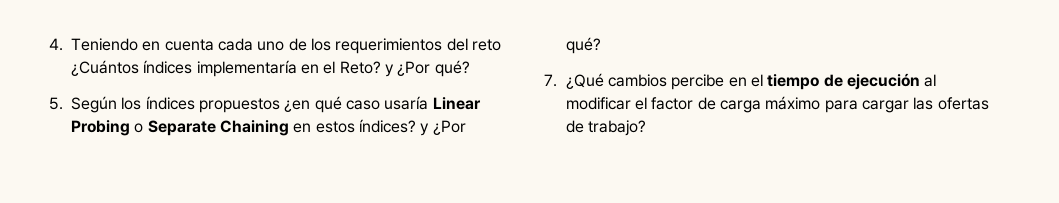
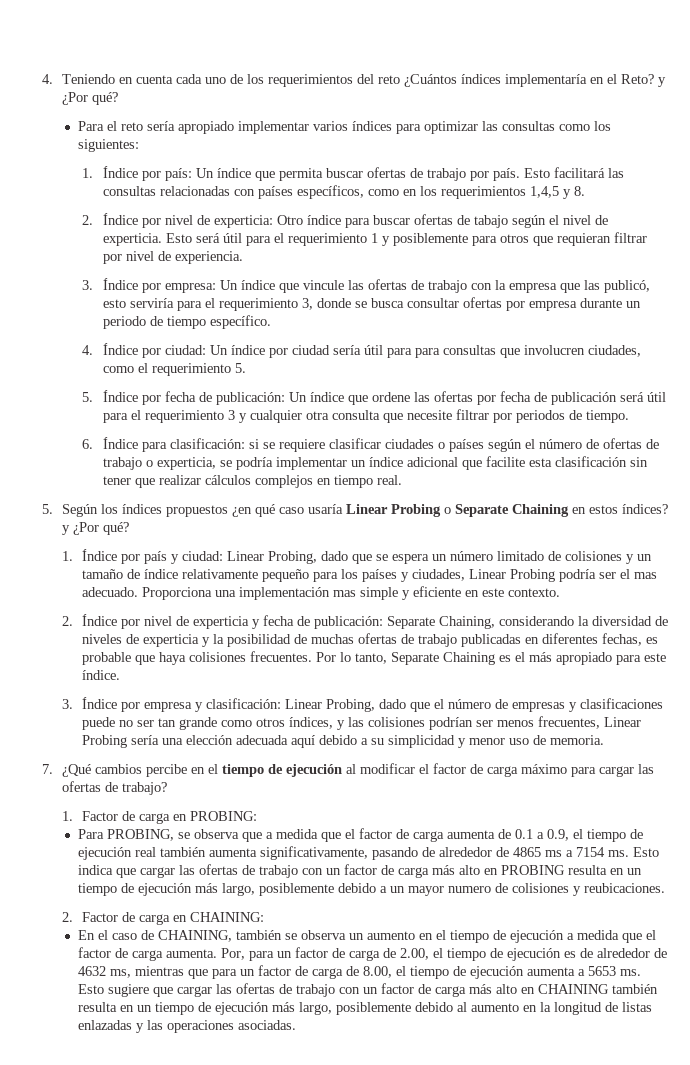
+ Para el reto sería apropiado implementar varios índices para optimizar las consultas como los siguientes:
+ 1. Índice por país: Un índice que permita buscar ofertas de trabajo por país. Esto facilitará las consultas relacionadas con países específicos, como en los requerimientos 1,4,5 y 8.
+ 2. Índice por nivel de experticia: Otro índice para buscar ofertas de tabajo según el nivel de experticia. Esto será útil para el requerimiento 1 y posiblemente para otros que requieran filtrar por nivel de experiencia.
+ 3. Índice por empresa: Un índice que vincule las ofertas de trabajo con la empresa que las publicó, esto serviría para el requerimiento 3, donde se busca consultar ofertas por empresa durante un periodo de tiempo específico.
+ 4. Índice por ciudad: Un índice por ciudad sería útil para para consultas que involucren ciudades, como el requerimiento 5.
+ 5. Índice por fecha de publicación: Un índice que ordene las ofertas por fecha de publicación será útil para el requerimiento 3 y cualquier otra consulta que necesite filtrar por periodos de tiempo.
+ 6. Índice para clasificación: si se requiere clasificar ciudades o países según el número de ofertas de trabajo o experticia, se podría implementar un índice adicional que facilite esta clasificación sin tener que realizar cálculos complejos en tiempo real.
+ 1. Índice por país y ciudad: Linear Probing, dado que se espera un número limitado de colisiones y un tamaño de índice relativamente pequeño para los países y ciudades, Linear Probing podría ser el mas adecuado. Proporciona una implementación mas simple y eficiente en este contexto.
+ 2. Índice por nivel de experticia y fecha de publicación: Separate Chaining, considerando la diversidad de niveles de experticia y la posibilidad de muchas ofertas de trabajo publicadas en diferentes fechas, es probable que haya colisiones frecuentes. Por lo tanto, Separate Chaining es el más apropiado para este índice.
+ 3. Índice por empresa y clasificación: Linear Probing, dado que el número de empresas y clasificaciones puede no ser tan grande como otros índices, y las colisiones podrían ser menos frecuentes, Linear Probing sería una elección adecuada aquí debido a su simplicidad y menor uso de memoria.
+ 1. Factor de carga en PROBING:
+ Para PROBING, se observa que a medida que el factor de carga aumenta de 0.1 a 0.9, el tiempo de ejecución real también aumenta significativamente, pasando de alrededor de 4865 ms a 7154 ms. Esto indica que cargar las ofertas de trabajo con un factor de carga más alto en PROBING resulta en un tiempo de ejecución más largo, posiblemente debido a un mayor numero de colisiones y reubicaciones.
+ 2. Factor de carga en CHAINING:
+ En el caso de CHAINING, también se observa un aumento en el tiempo de ejecución a medida que el factor de carga aumenta. Por, para un factor de carga de 2.00, el tiempo de ejecución es de alrededor de 4632 ms, mientras que para un factor de carga de 8.00, el tiempo de ejecución aumenta a 5653 ms. Esto sugiere que cargar las ofertas de trabajo con un factor de carga más alto en CHAINING también resulta en un tiempo de ejecución más largo, posiblemente debido al aumento en la longitud de listas enlazadas y las operaciones asociadas.

